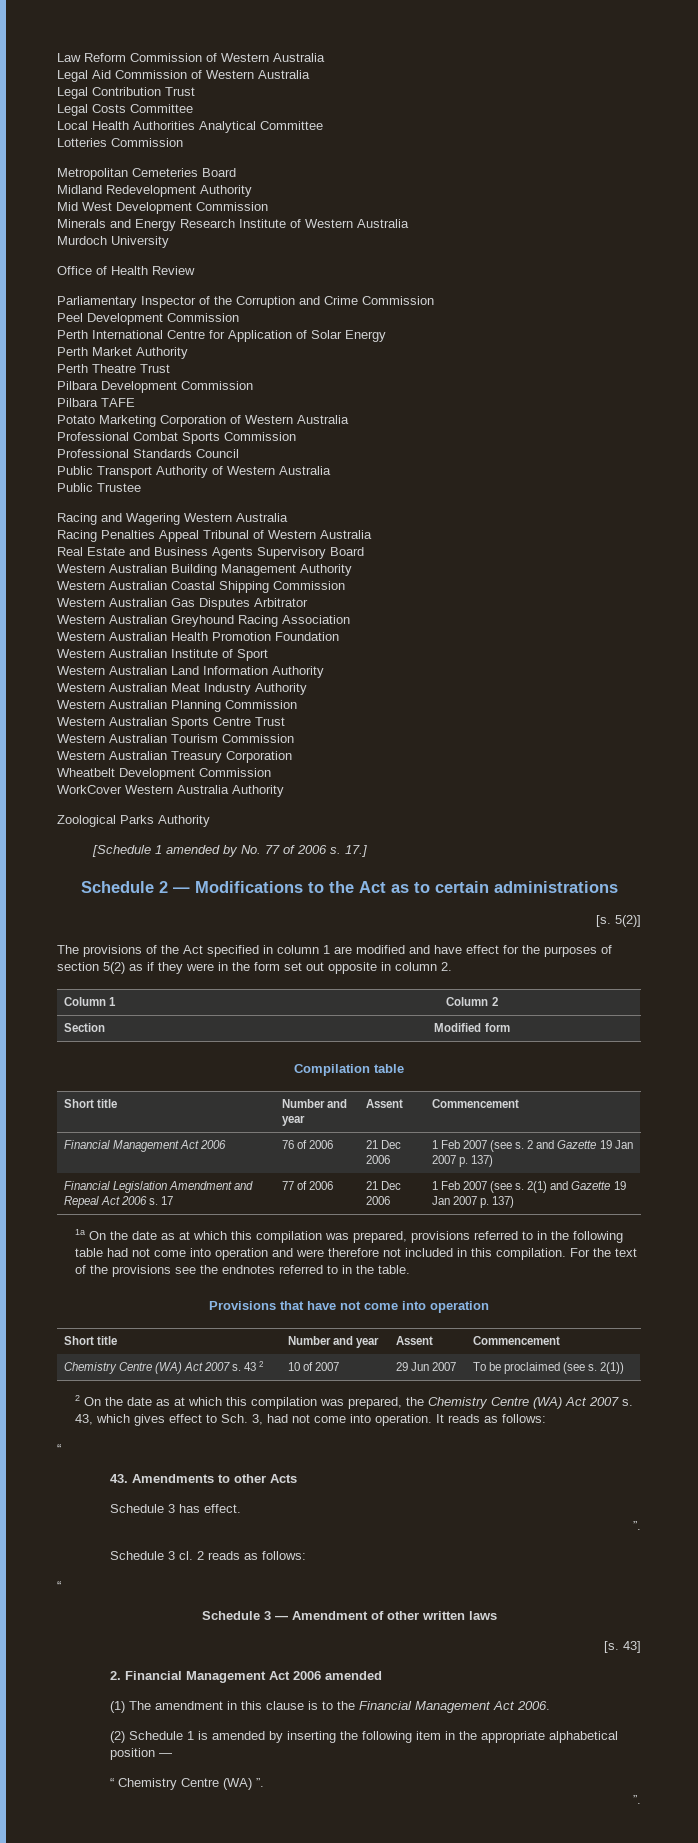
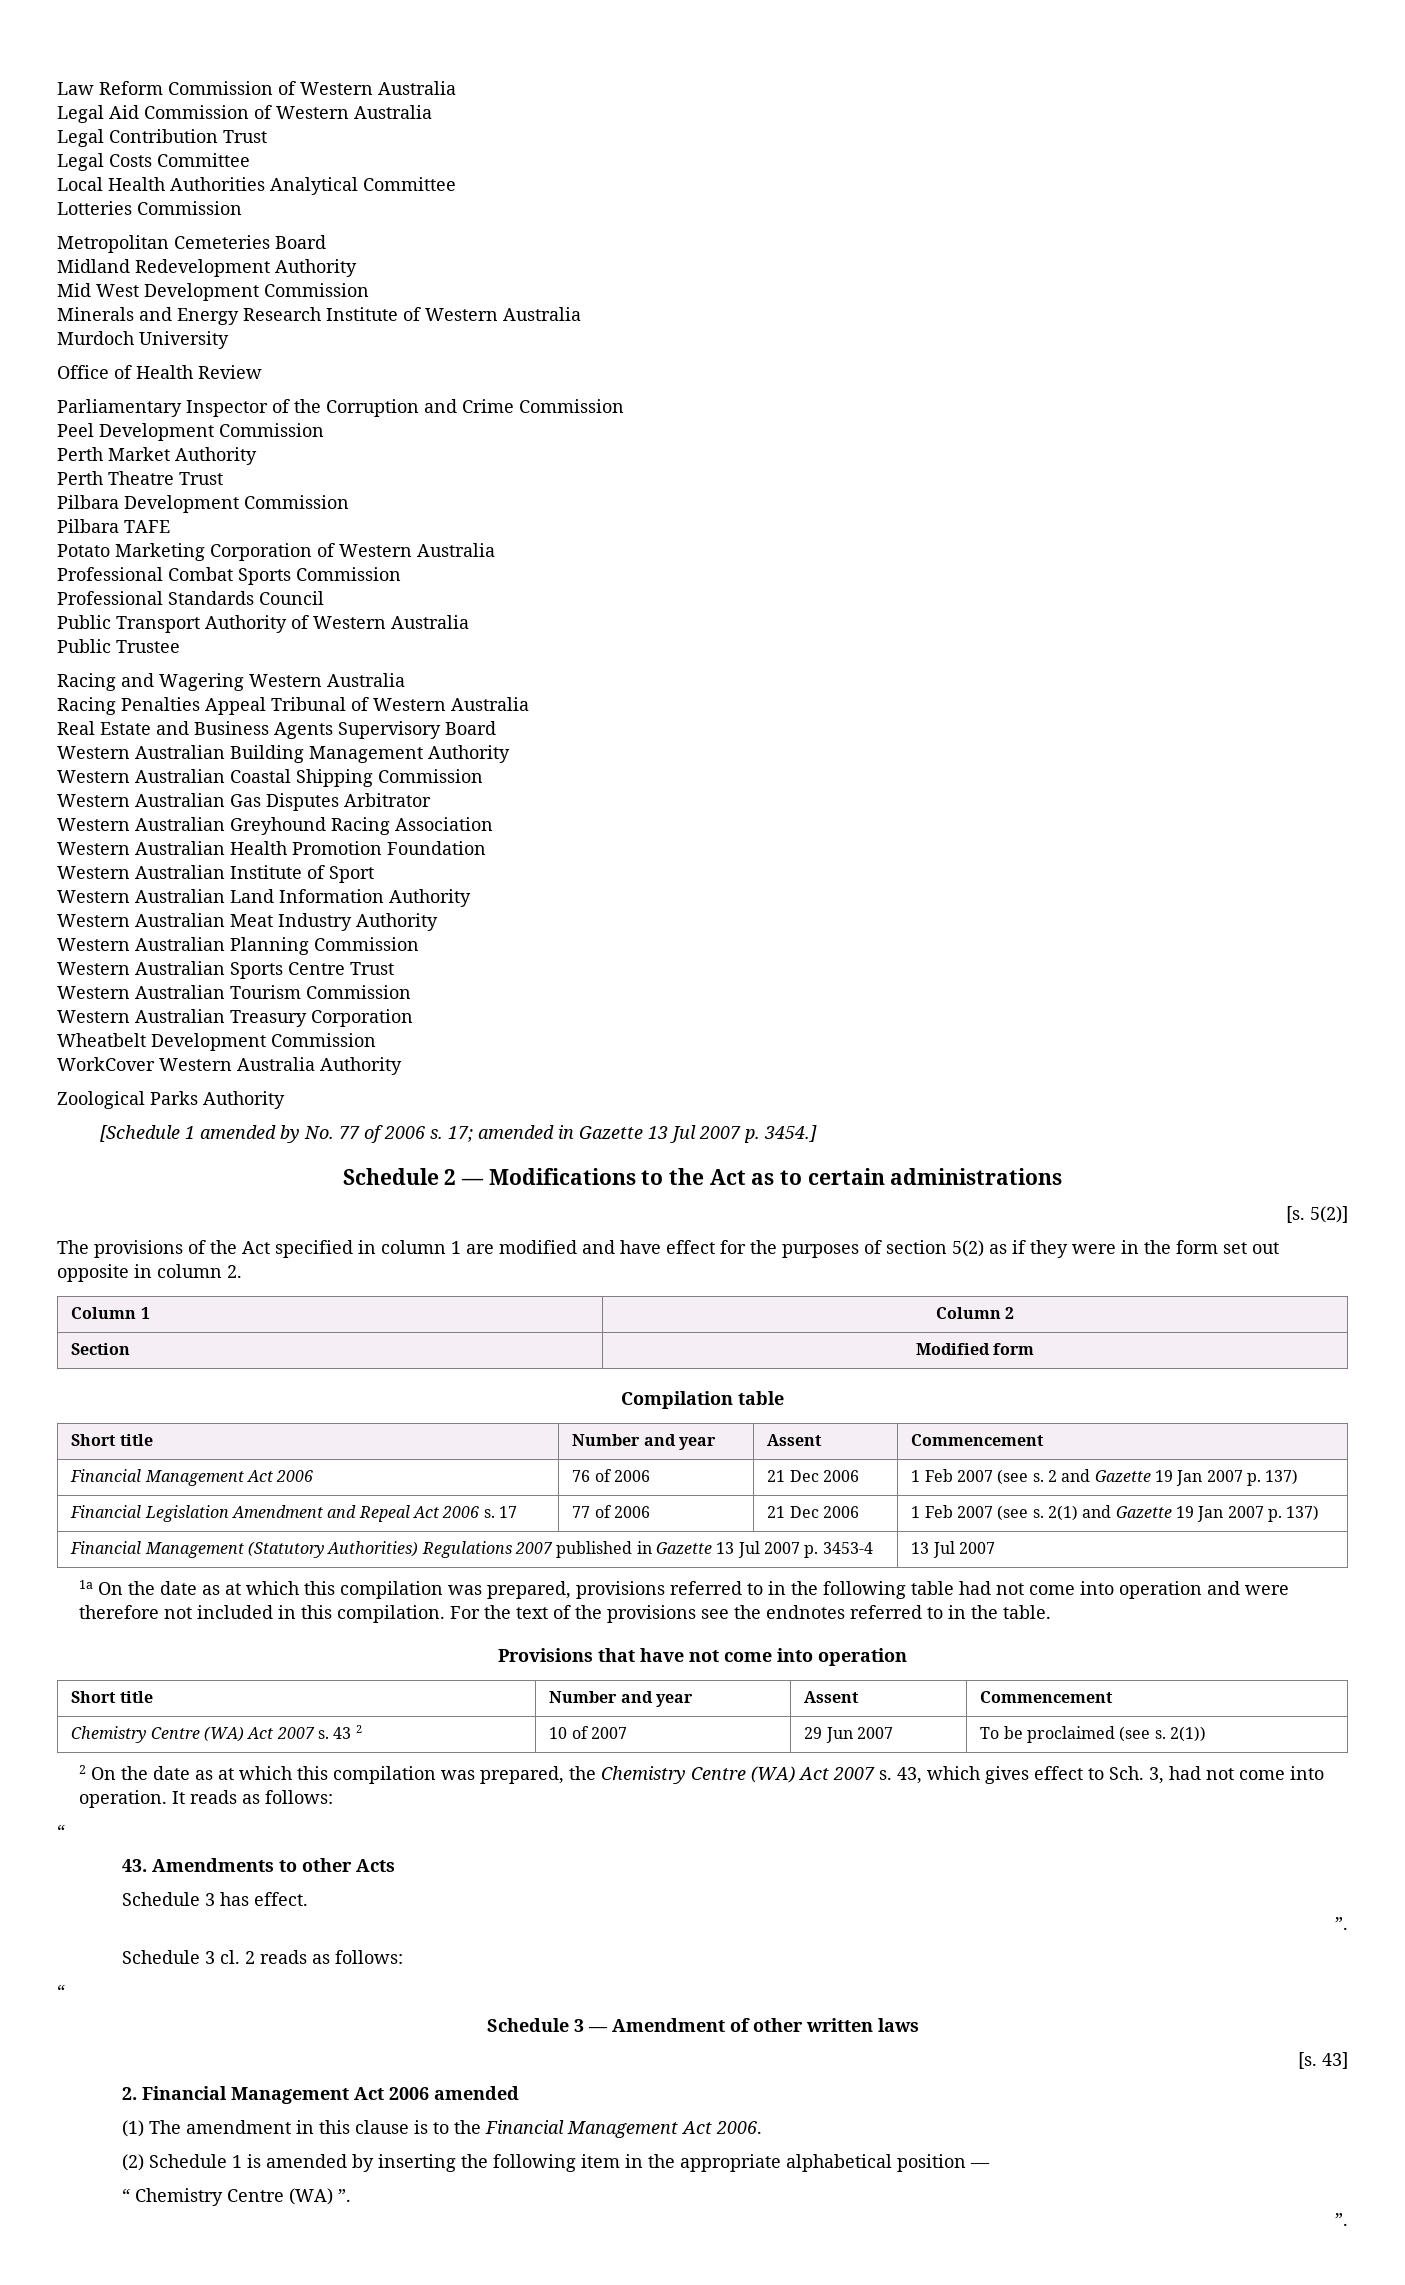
- Perth International Centre for Application of Solar Energy
- 17.]
+ 17; amended in Gazette 13 Jul 2007 p. 3454.]
+ Financial Management (Statutory Authorities) Regulations 2007 published in Gazette 13 Jul 2007 p. 3453-4 | 13 Jul 2007

